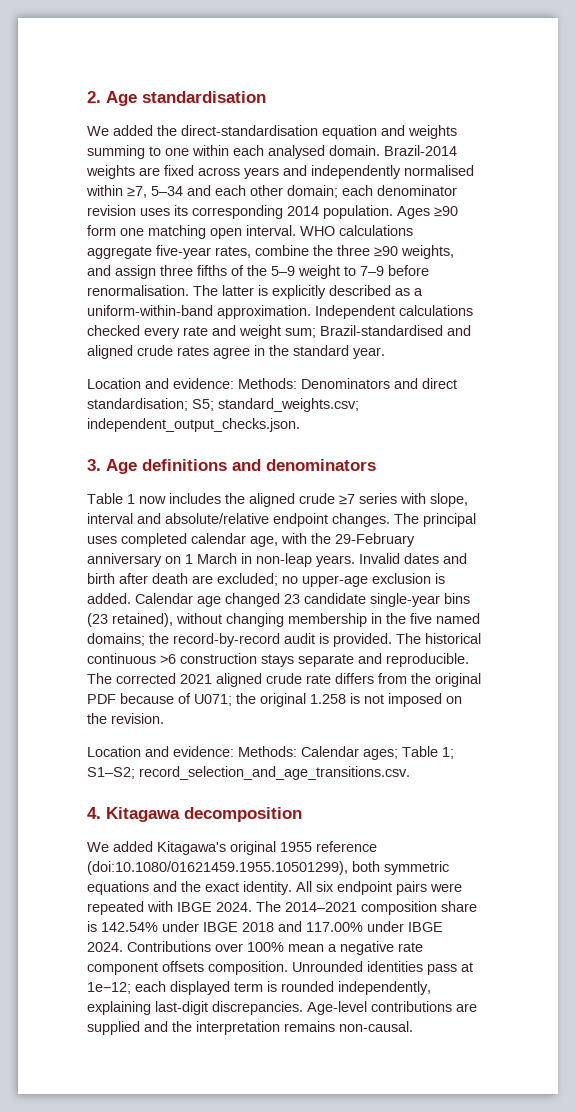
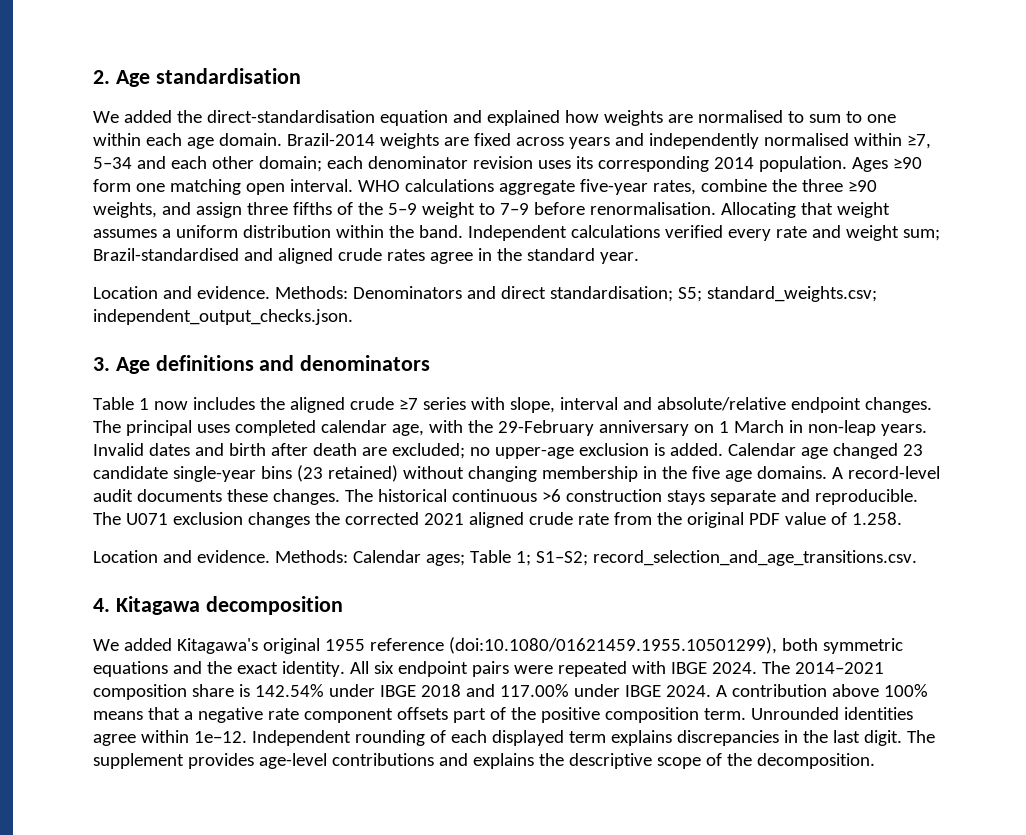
- We added the direct-standardisation equation and weights summing to one within each analysed domain.
+ We added the direct-standardisation equation and explained how weights are normalised to sum to one within each age domain.
- The latter is explicitly described as a uniform-within-band approximation.
+ Allocating that weight assumes a uniform distribution within the band.
- Independent calculations checked every rate and weight sum; Brazil-standardised and aligned crude rates agree in the standard year.
+ Independent calculations verified every rate and weight sum; Brazil-standardised and aligned crude rates agree in the standard year.
- Location and evidence: Methods: Denominators and direct standardisation; S5; standard_weights.csv; independent_output_checks.json.
+ Location and evidence. Methods: Denominators and direct standardisation; S5; standard_weights.csv; independent_output_checks.json.
- Calendar age changed 23 candidate single-year bins (23 retained), without changing membership in the five named domains; the record-by-record audit is provided.
+ Calendar age changed 23 candidate single-year bins (23 retained) without changing membership in the five age domains. A record-level audit documents these changes.
- The corrected 2021 aligned crude rate differs from the original PDF because of U071; the original 1.258 is not imposed on the revision.
- Location and evidence: Methods: Calendar ages; Table 1; S1–S2; record_selection_and_age_transitions.csv.
+ The U071 exclusion changes the corrected 2021 aligned crude rate from the original PDF value of 1.258.
+ Location and evidence. Methods: Calendar ages; Table 1; S1–S2; record_selection_and_age_transitions.csv.
- Contributions over 100% mean a negative rate component offsets composition. Unrounded identities pass at 1e−12; each displayed term is rounded independently, explaining last-digit discrepancies. Age-level contributions are supplied and the interpretation remains non-causal.
+ A contribution above 100% means that a negative rate component offsets part of the positive composition term. Unrounded identities agree within 1e−12. Independent rounding of each displayed term explains discrepancies in the last digit. The supplement provides age-level contributions and explains the descriptive scope of the decomposition.

